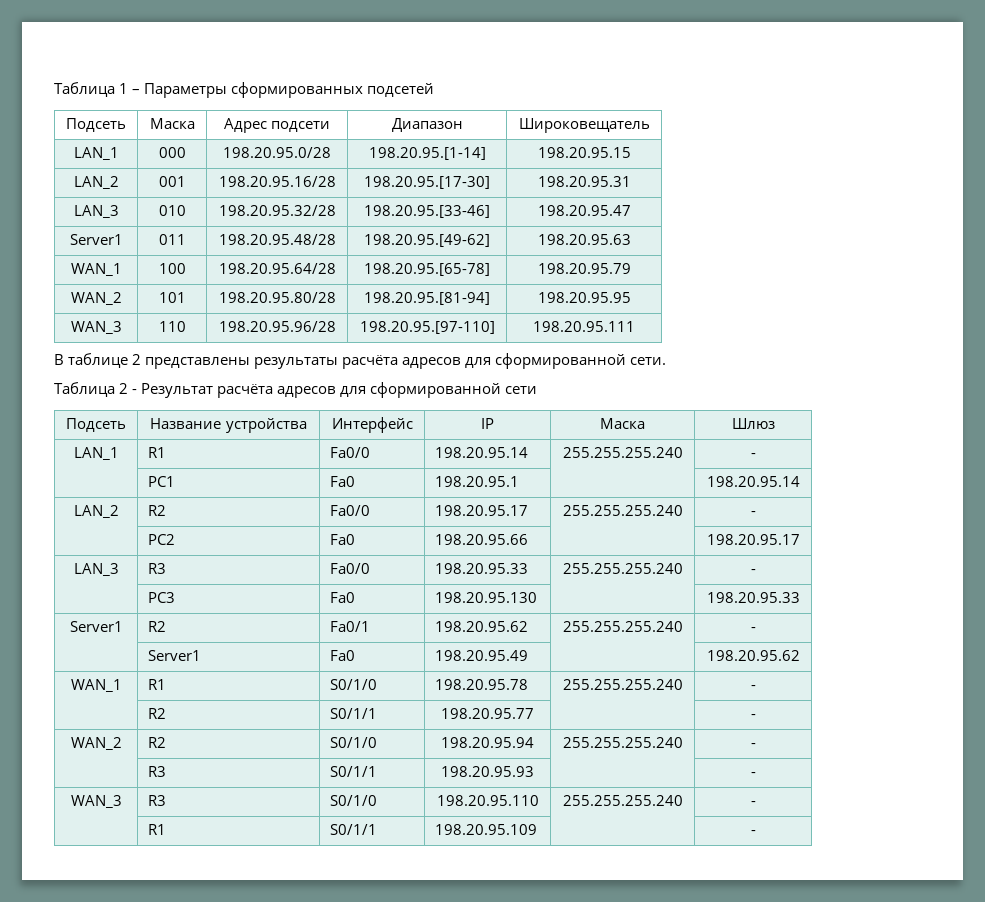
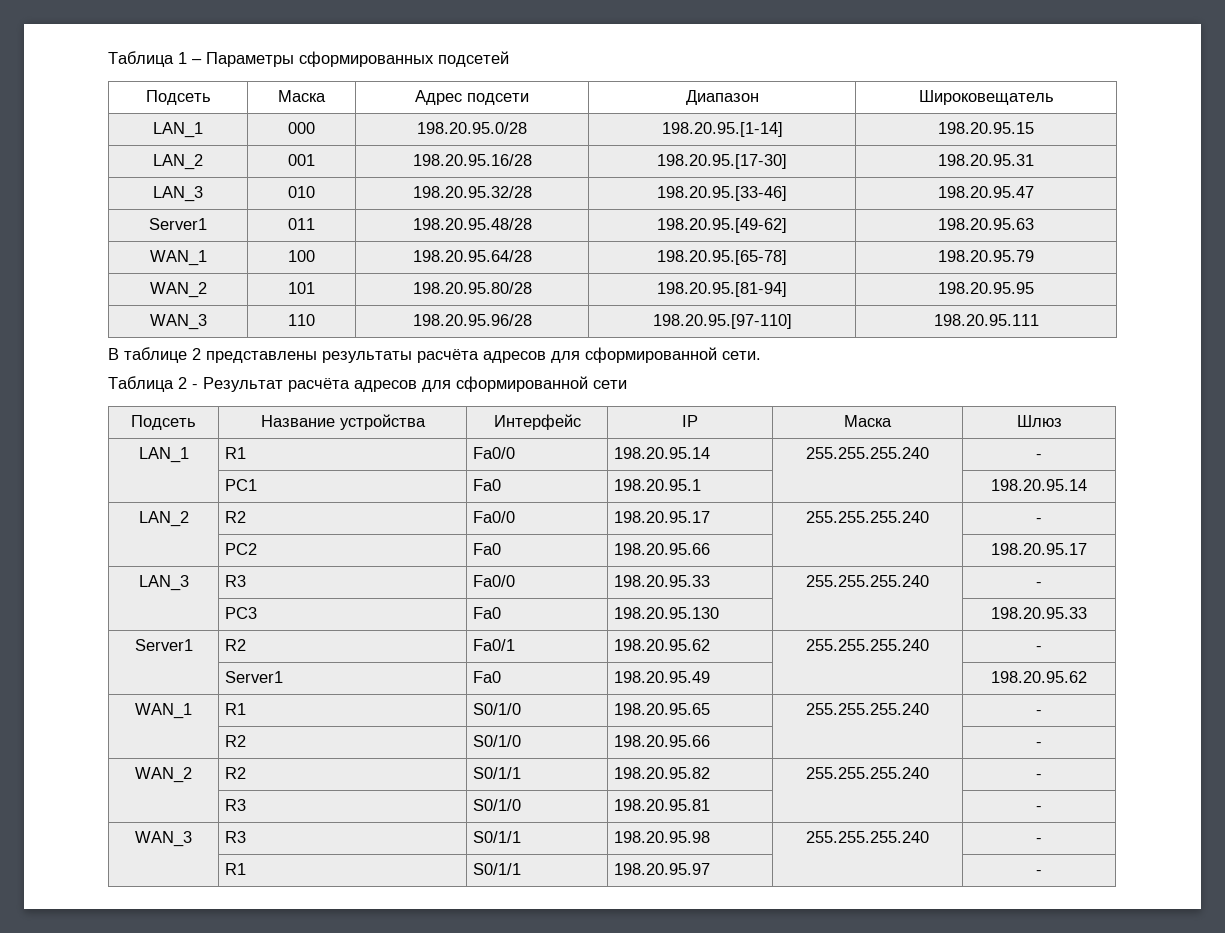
- WAN_1 | R1 | S0/1/0 | 198.20.95.78 | 255.255.255.240 | -
+ WAN_1 | R1 | S0/1/0 | 198.20.95.65 | 255.255.255.240 | -
- | R2 | S0/1/1 | 198.20.95.77 | | -
+ | R2 | S0/1/0 | 198.20.95.66 | | -
- WAN_2 | R2 | S0/1/0 | 198.20.95.94 | 255.255.255.240 | -
+ WAN_2 | R2 | S0/1/1 | 198.20.95.82 | 255.255.255.240 | -
- | R3 | S0/1/1 | 198.20.95.93 | | -
+ | R3 | S0/1/0 | 198.20.95.81 | | -
- WAN_3 | R3 | S0/1/0 | 198.20.95.110 | 255.255.255.240 | -
+ WAN_3 | R3 | S0/1/1 | 198.20.95.98 | 255.255.255.240 | -
- | R1 | S0/1/1 | 198.20.95.109 | | -
+ | R1 | S0/1/1 | 198.20.95.97 | | -

